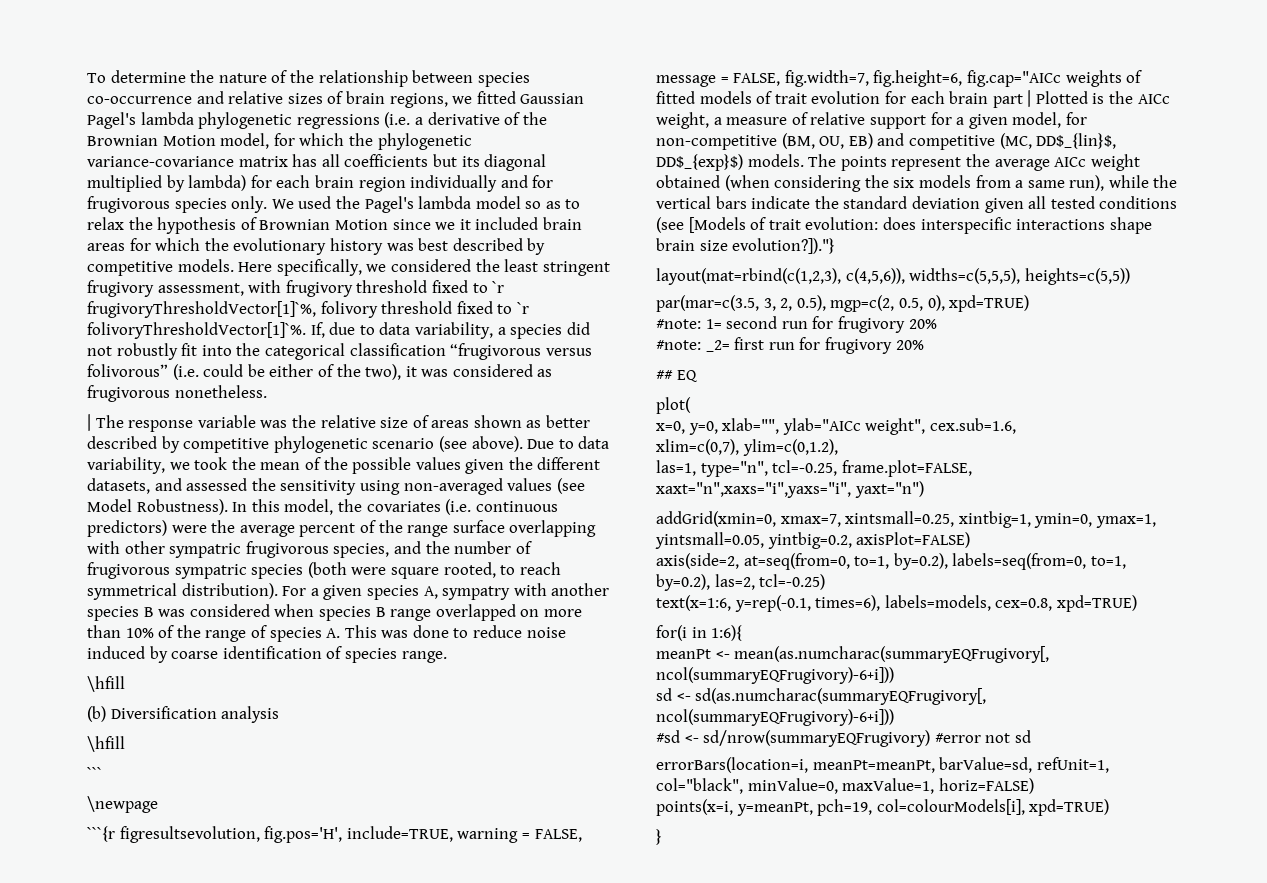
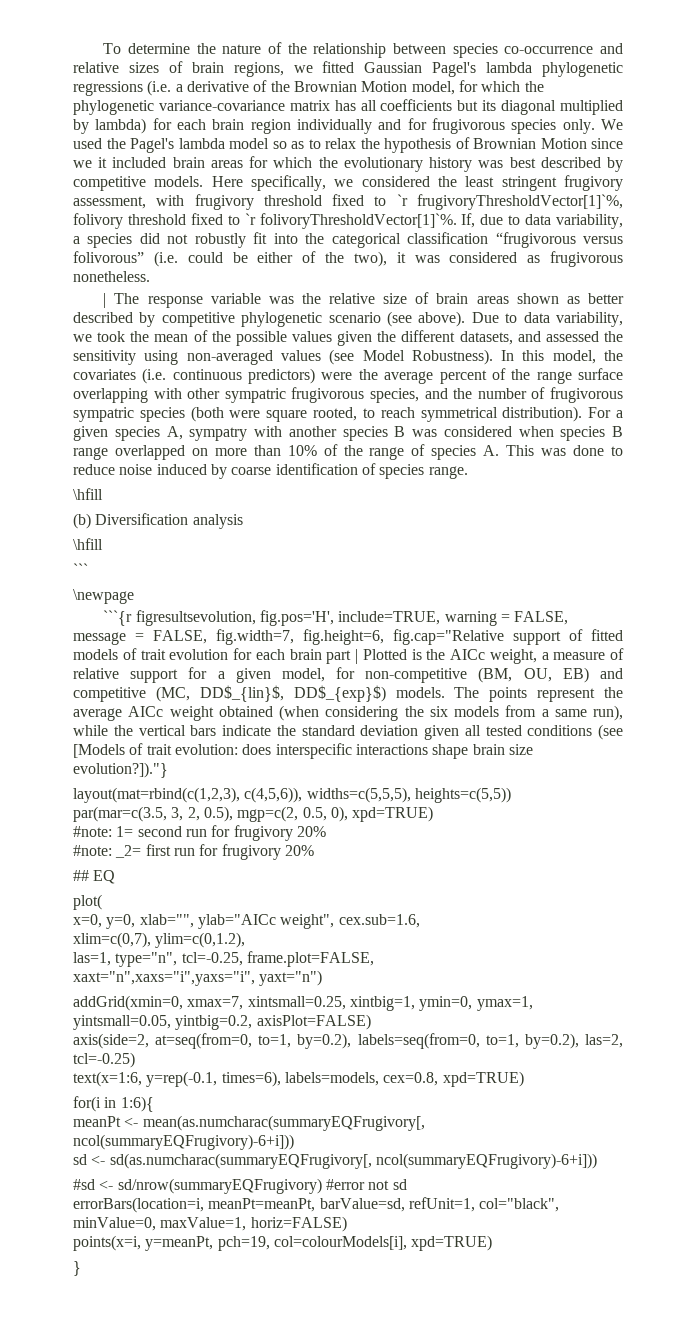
- | The response variable was the relative size of areas shown as better described by competitive phylogenetic scenario (see above).
+ | The response variable was the relative size of brain areas shown as better described by competitive phylogenetic scenario (see above).
- ```{r figresultsevolution, fig.pos='H', include=TRUE, warning = FALSE, message = FALSE, fig.width=7, fig.height=6, fig.cap="AICc weights of fitted models of trait evolution for each brain part | Plotted is the AICc weight, a measure of relative support for a given model, for non-competitive (BM, OU, EB) and competitive (MC, DD$_{lin}$, DD$_{exp}$) models.
+ ```{r figresultsevolution, fig.pos='H', include=TRUE, warning = FALSE, message = FALSE, fig.width=7, fig.height=6, fig.cap="Relative support of fitted models of trait evolution for each brain part | Plotted is the AICc weight, a measure of relative support for a given model, for non-competitive (BM, OU, EB) and competitive (MC, DD$_{lin}$, DD$_{exp}$) models.

